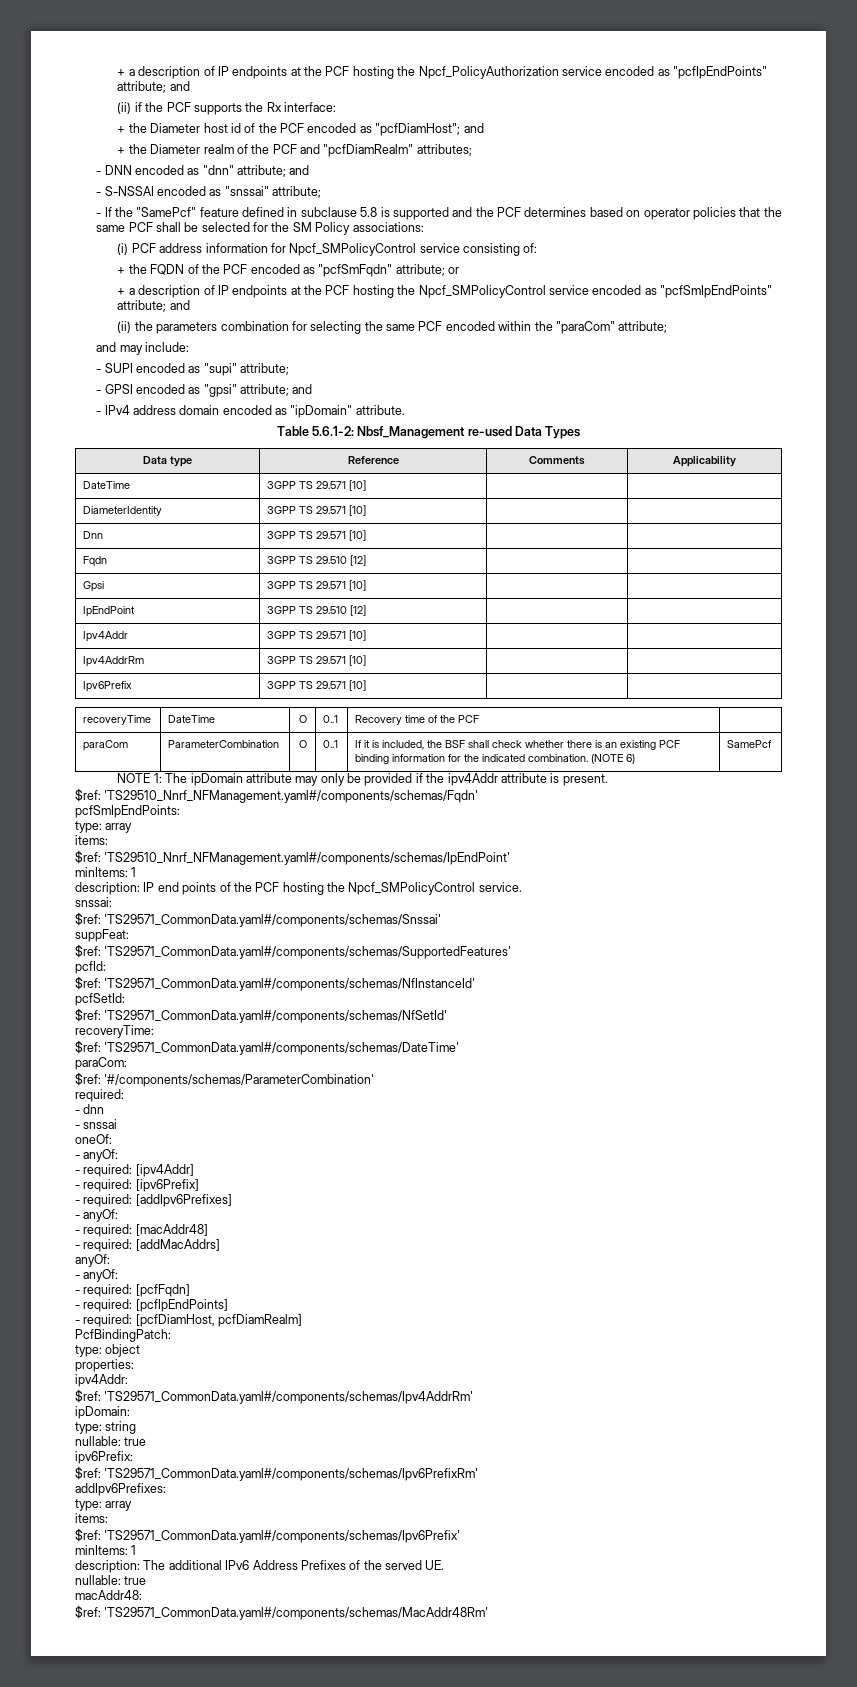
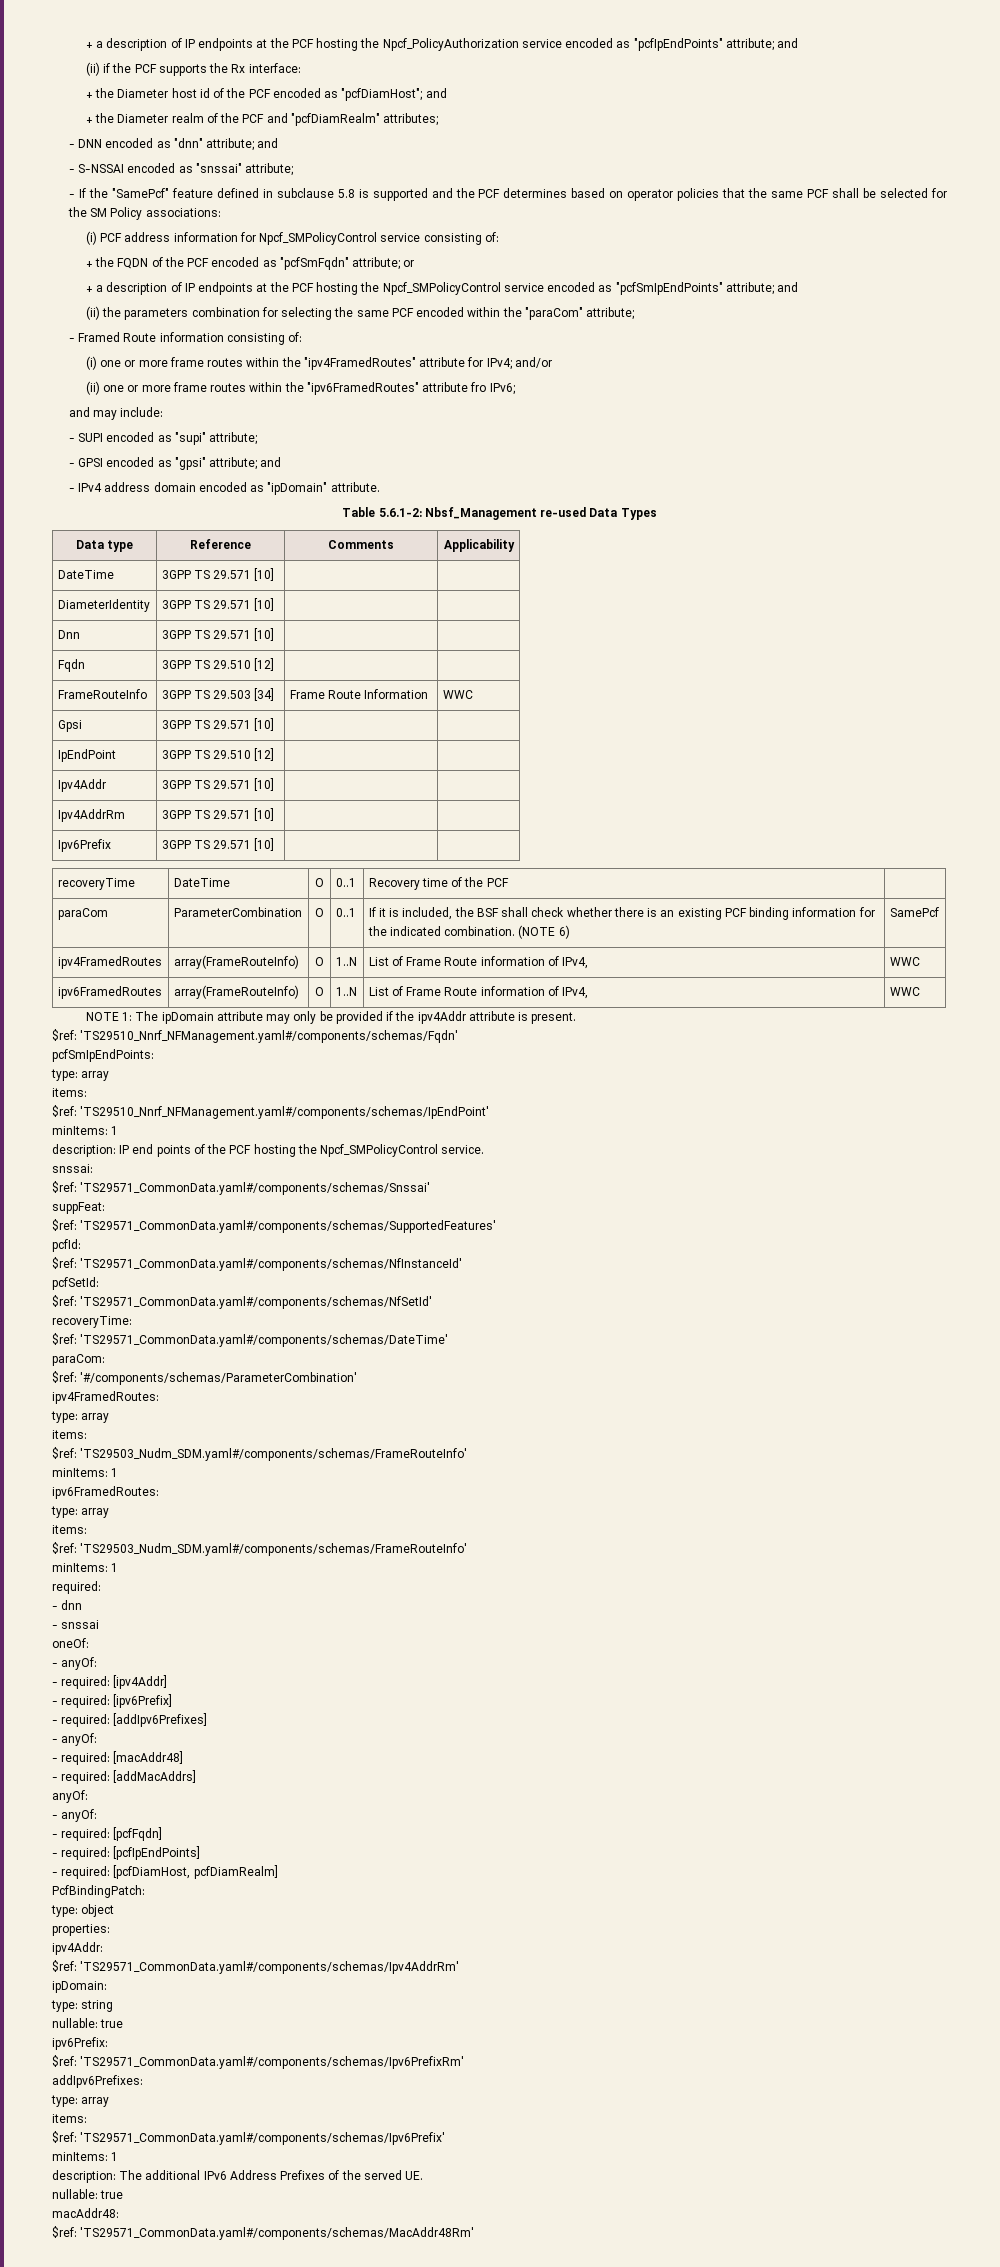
+ - Framed Route information consisting of:
+ (i) one or more frame routes within the "ipv4FramedRoutes" attribute for IPv4; and/or
+ (ii) one or more frame routes within the "ipv6FramedRoutes" attribute fro IPv6;
+ FrameRouteInfo | 3GPP TS 29.503 [34] | Frame Route Information | WWC
+ ipv4FramedRoutes | array(FrameRouteInfo) | O | 1..N | List of Frame Route information of IPv4, | WWC
+ ipv6FramedRoutes | array(FrameRouteInfo) | O | 1..N | List of Frame Route information of IPv4, | WWC
+ ipv4FramedRoutes:
+ type: array
+ items:
+ $ref: 'TS29503_Nudm_SDM.yaml#/components/schemas/FrameRouteInfo'
+ minItems: 1
+ ipv6FramedRoutes:
+ type: array
+ items:
+ $ref: 'TS29503_Nudm_SDM.yaml#/components/schemas/FrameRouteInfo'
+ minItems: 1

